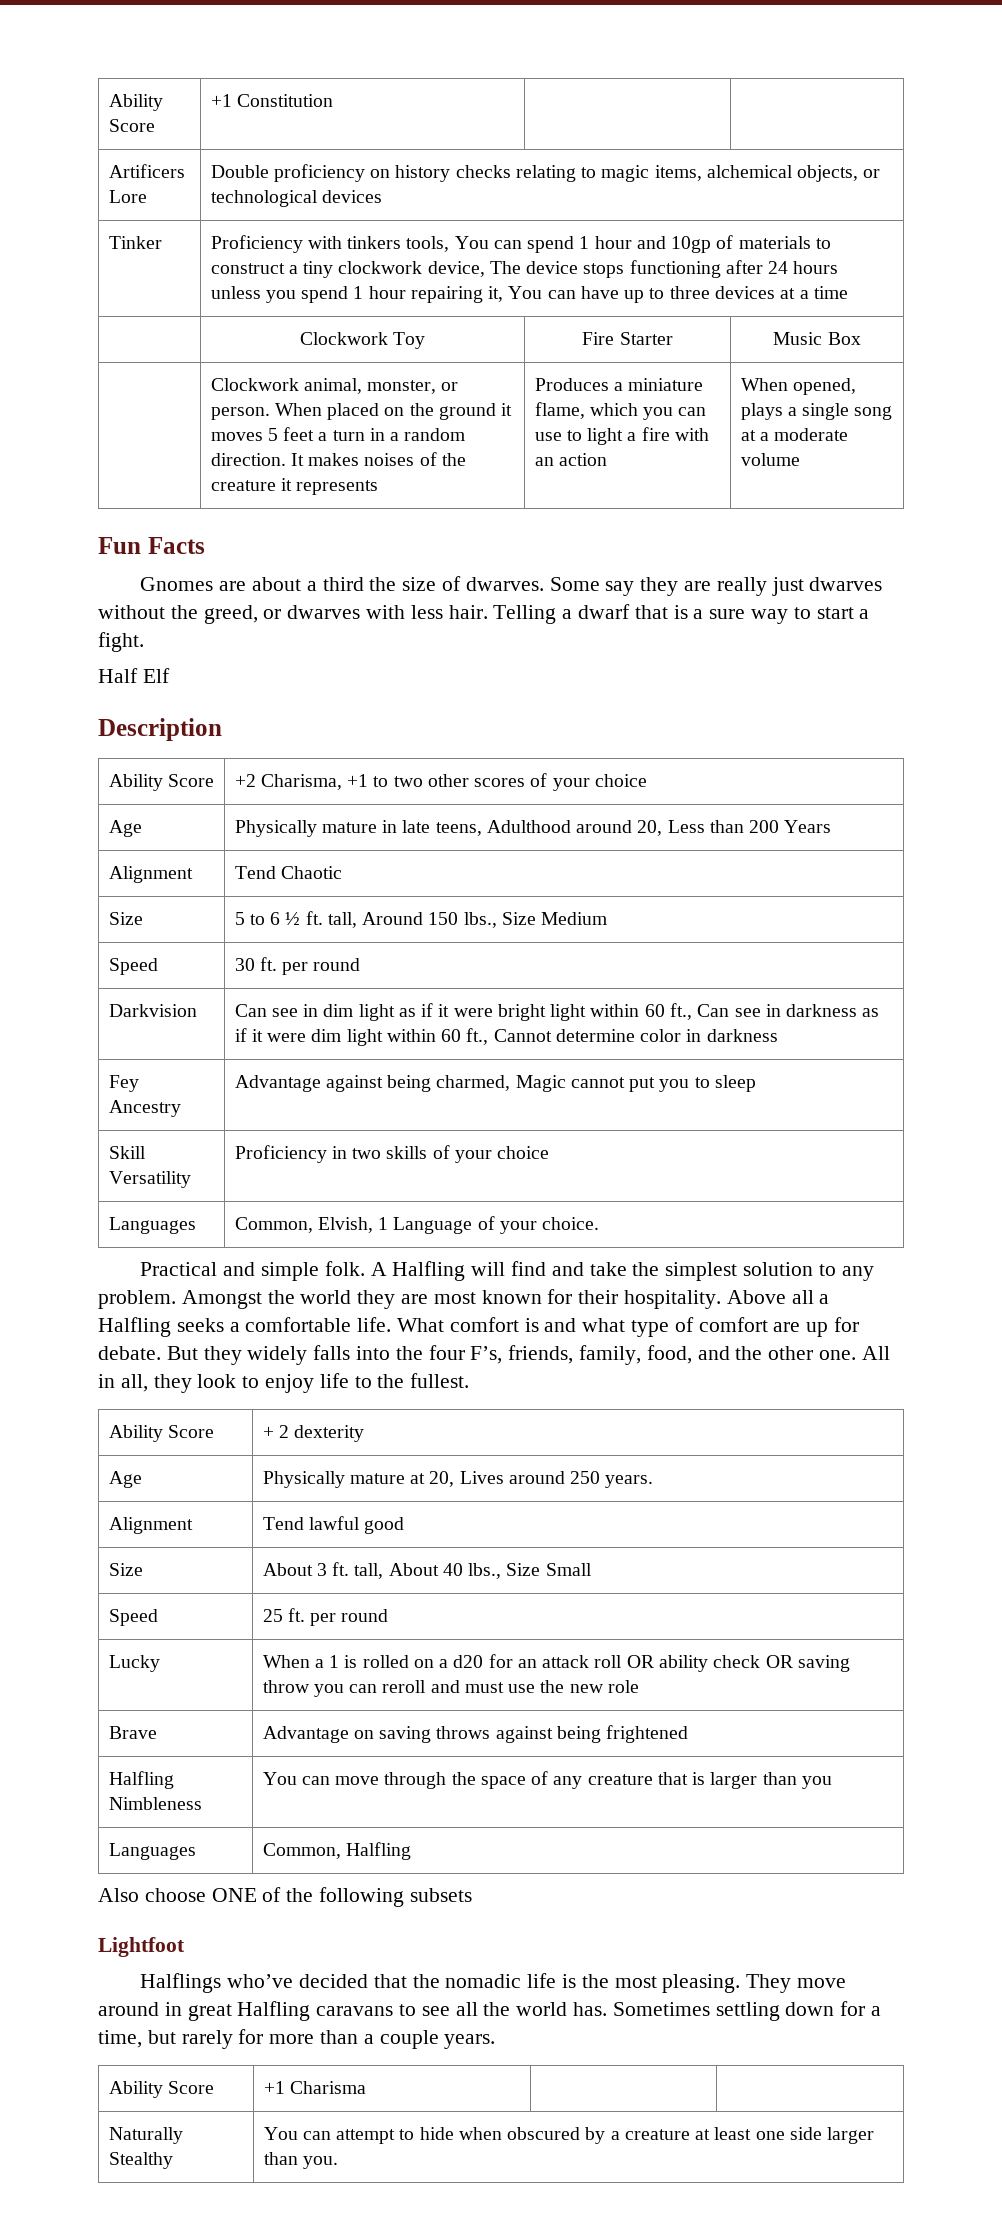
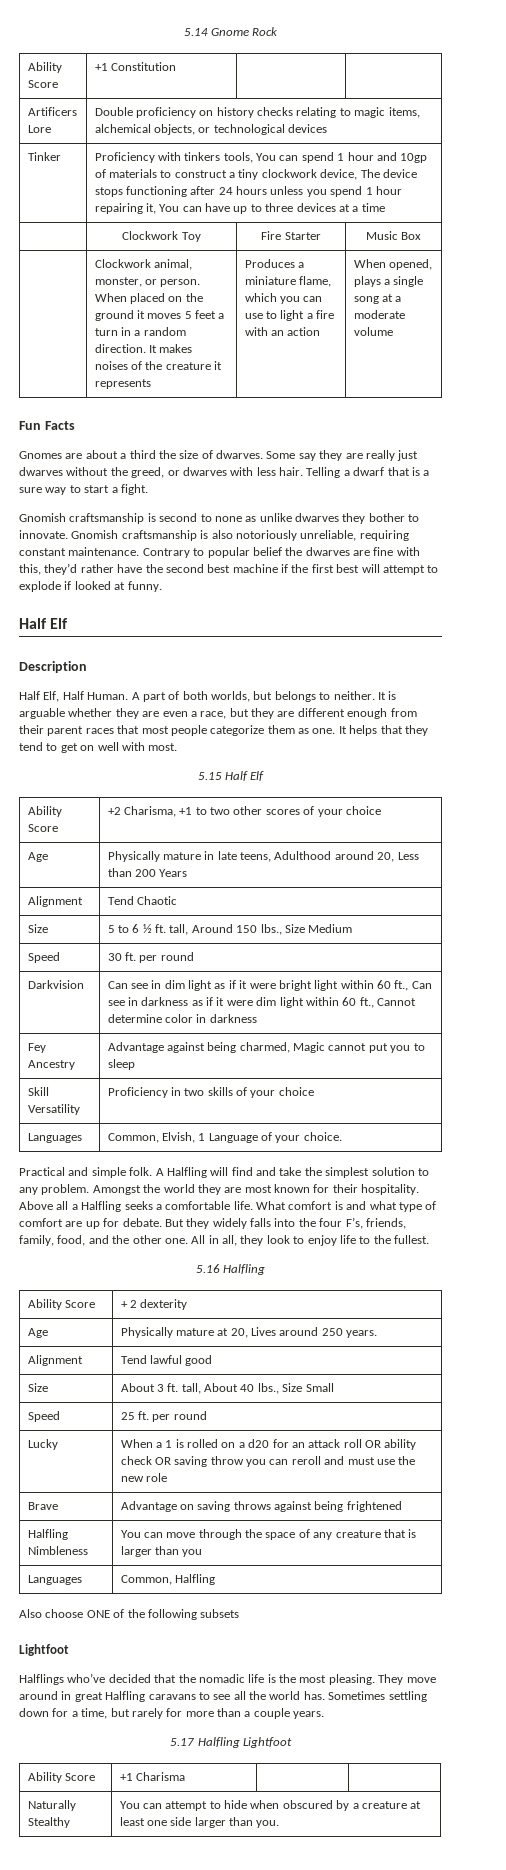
+ 5.14 Gnome Rock
+ Gnomish craftsmanship is second to none as unlike dwarves they bother to innovate. Gnomish craftsmanship is also notoriously unreliable, requiring constant maintenance. Contrary to popular belief the dwarves are fine with this, they’d rather have the second best machine if the first best will attempt to explode if looked at funny.
  Half Elf
  Description
+ Half Elf, Half Human. A part of both worlds, but belongs to neither. It is arguable whether they are even a race, but they are different enough from their parent races that most people categorize them as one. It helps that they tend to get on well with most.
+ 5.15 Half Elf
+ 5.16 Halfling
+ 5.17 Halfling Lightfoot

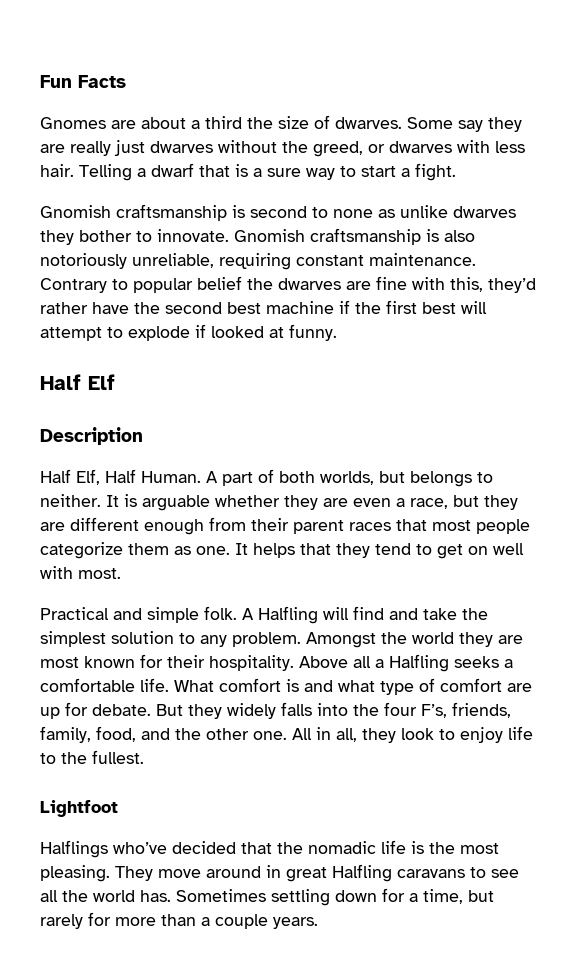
- 5.14 Gnome Rock
- Ability Score | +1 Constitution | |
- Artificers Lore | Double proficiency on history checks relating to magic items, alchemical objects, or technological devices
- Tinker | Proficiency with tinkers tools, You can spend 1 hour and 10gp of materials to construct a tiny clockwork device, The device stops functioning after 24 hours unless you spend 1 hour repairing it, You can have up to three devices at a time
- | Clockwork Toy | Fire Starter | Music Box
- | Clockwork animal, monster, or person. When placed on the ground it moves 5 feet a turn in a random direction. It makes noises of the creature it represents | Produces a miniature flame, which you can use to light a fire with an action | When opened, plays a single song at a moderate volume
- 5.15 Half Elf
- Ability Score | +2 Charisma, +1 to two other scores of your choice
- Age | Physically mature in late teens, Adulthood around 20, Less than 200 Years
- Alignment | Tend Chaotic
- Size | 5 to 6 ½ ft. tall, Around 150 lbs., Size Medium
- Speed | 30 ft. per round
- Darkvision | Can see in dim light as if it were bright light within 60 ft., Can see in darkness as if it were dim light within 60 ft., Cannot determine color in darkness
- Fey Ancestry | Advantage against being charmed, Magic cannot put you to sleep
- Skill Versatility | Proficiency in two skills of your choice
- Languages | Common, Elvish, 1 Language of your choice.
- 5.16 Halfling
- Ability Score | + 2 dexterity
- Age | Physically mature at 20, Lives around 250 years.
- Alignment | Tend lawful good
- Size | About 3 ft. tall, About 40 lbs., Size Small
- Speed | 25 ft. per round
- Lucky | When a 1 is rolled on a d20 for an attack roll OR ability check OR saving throw you can reroll and must use the new role
- Brave | Advantage on saving throws against being frightened
- Halfling Nimbleness | You can move through the space of any creature that is larger than you
- Languages | Common, Halfling
- Also choose ONE of the following subsets
- 5.17 Halfling Lightfoot
- Ability Score | +1 Charisma | |
- Naturally Stealthy | You can attempt to hide when obscured by a creature at least one side larger than you.

